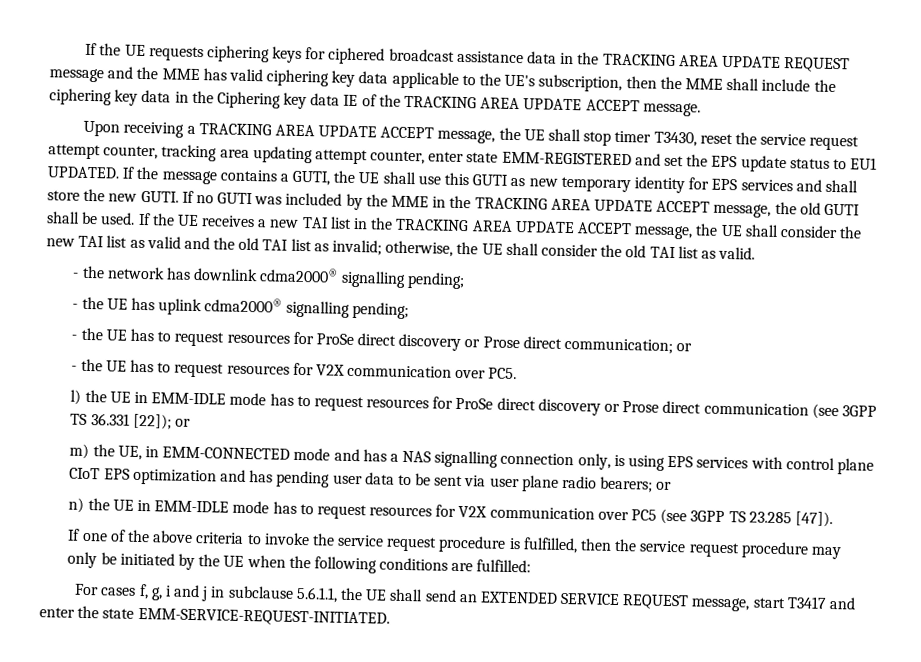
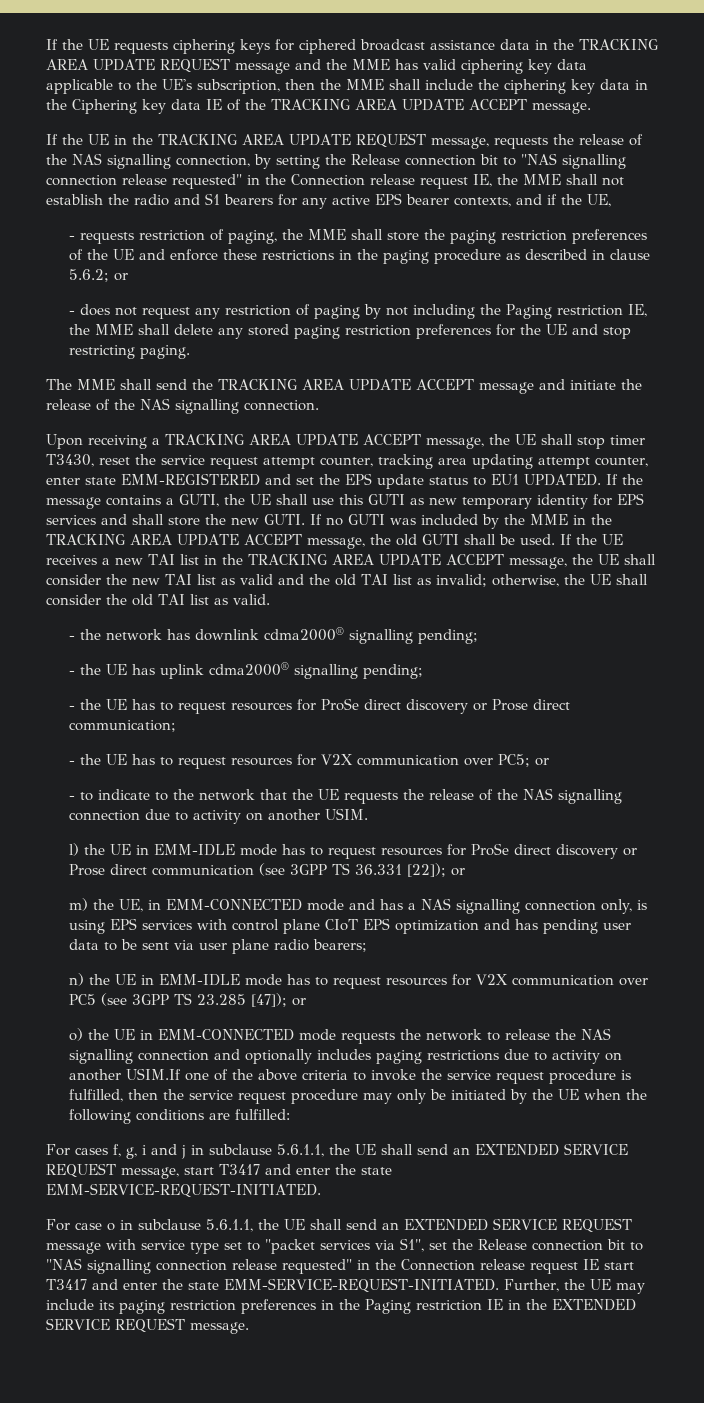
+ If the UE in the TRACKING AREA UPDATE REQUEST message, requests the release of the NAS signalling connection, by setting the Release connection bit to "NAS signalling connection release requested" in the Connection release request IE, the MME shall not establish the radio and S1 bearers for any active EPS bearer contexts, and if the UE,
+ - requests restriction of paging, the MME shall store the paging restriction preferences of the UE and enforce these restrictions in the paging procedure as described in clause 5.6.2; or
+ - does not request any restriction of paging by not including the Paging restriction IE, the MME shall delete any stored paging restriction preferences for the UE and stop restricting paging.
+ The MME shall send the TRACKING AREA UPDATE ACCEPT message and initiate the release of the NAS signalling connection.
- - the UE has to request resources for ProSe direct discovery or Prose direct communication; or
+ - the UE has to request resources for ProSe direct discovery or Prose direct communication;
- - the UE has to request resources for V2X communication over PC5.
+ - the UE has to request resources for V2X communication over PC5; or
+ - to indicate to the network that the UE requests the release of the NAS signalling connection due to activity on another USIM.
- m) the UE, in EMM-CONNECTED mode and has a NAS signalling connection only, is using EPS services with control plane CIoT EPS optimization and has pending user data to be sent via user plane radio bearers; or
+ m) the UE, in EMM-CONNECTED mode and has a NAS signalling connection only, is using EPS services with control plane CIoT EPS optimization and has pending user data to be sent via user plane radio bearers;
- n) the UE in EMM-IDLE mode has to request resources for V2X communication over PC5 (see 3GPP TS 23.285 [47]).
- If one of the above criteria to invoke the service request procedure is fulfilled, then the service request procedure may only be initiated by the UE when the following conditions are fulfilled:
+ n) the UE in EMM-IDLE mode has to request resources for V2X communication over PC5 (see 3GPP TS 23.285 [47]); or
+ o) the UE in EMM-CONNECTED mode requests the network to release the NAS signalling connection and optionally includes paging restrictions due to activity on another USIM.If one of the above criteria to invoke the service request procedure is fulfilled, then the service request procedure may only be initiated by the UE when the following conditions are fulfilled:
+ For case o in subclause 5.6.1.1, the UE shall send an EXTENDED SERVICE REQUEST message with service type set to "packet services via S1", set the Release connection bit to "NAS signalling connection release requested" in the Connection release request IE start T3417 and enter the state EMM-SERVICE-REQUEST-INITIATED. Further, the UE may include its paging restriction preferences in the Paging restriction IE in the EXTENDED SERVICE REQUEST message.

